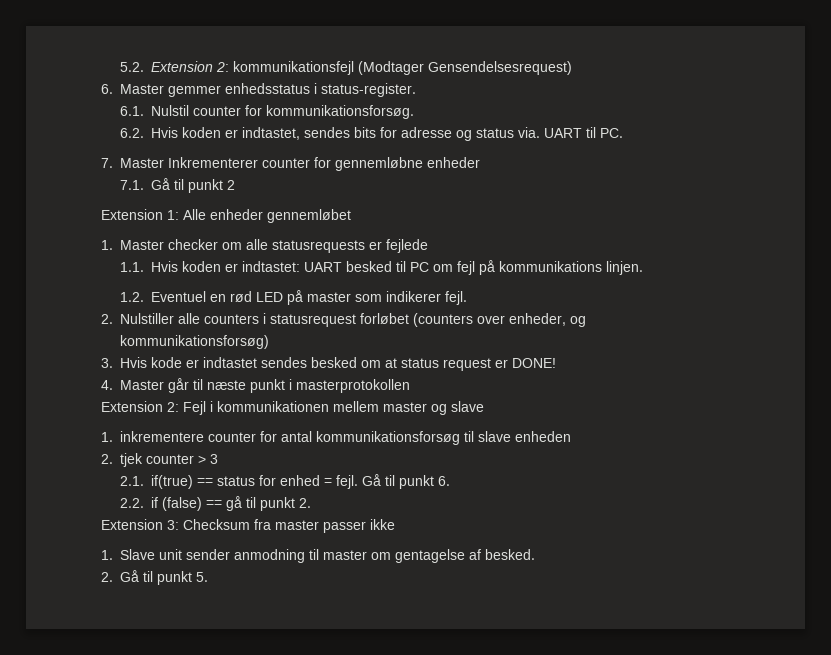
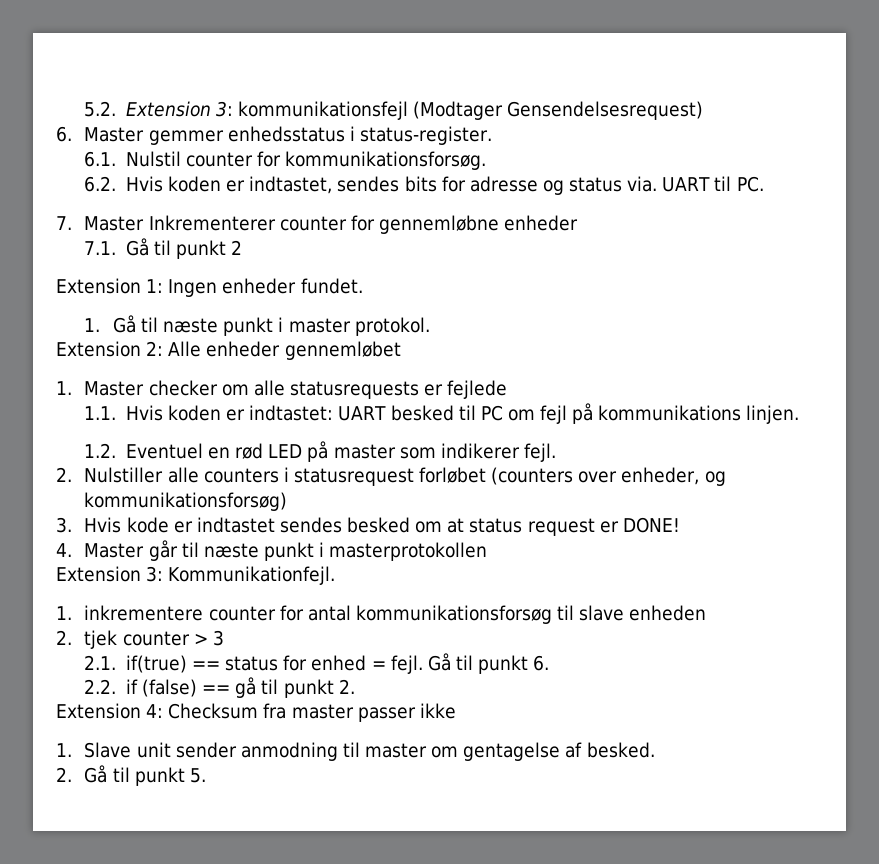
- 5.2. Extension 2: kommunikationsfejl (Modtager Gensendelsesrequest)
+ 5.2. Extension 3: kommunikationsfejl (Modtager Gensendelsesrequest)
- Extension 1: Alle enheder gennemløbet
+ Extension 1: Ingen enheder fundet.
+ 1. Gå til næste punkt i master protokol.
+ Extension 2: Alle enheder gennemløbet
- Extension 2: Fejl i kommunikationen mellem master og slave
+ Extension 3: Kommunikationfejl.
- Extension 3: Checksum fra master passer ikke
+ Extension 4: Checksum fra master passer ikke

